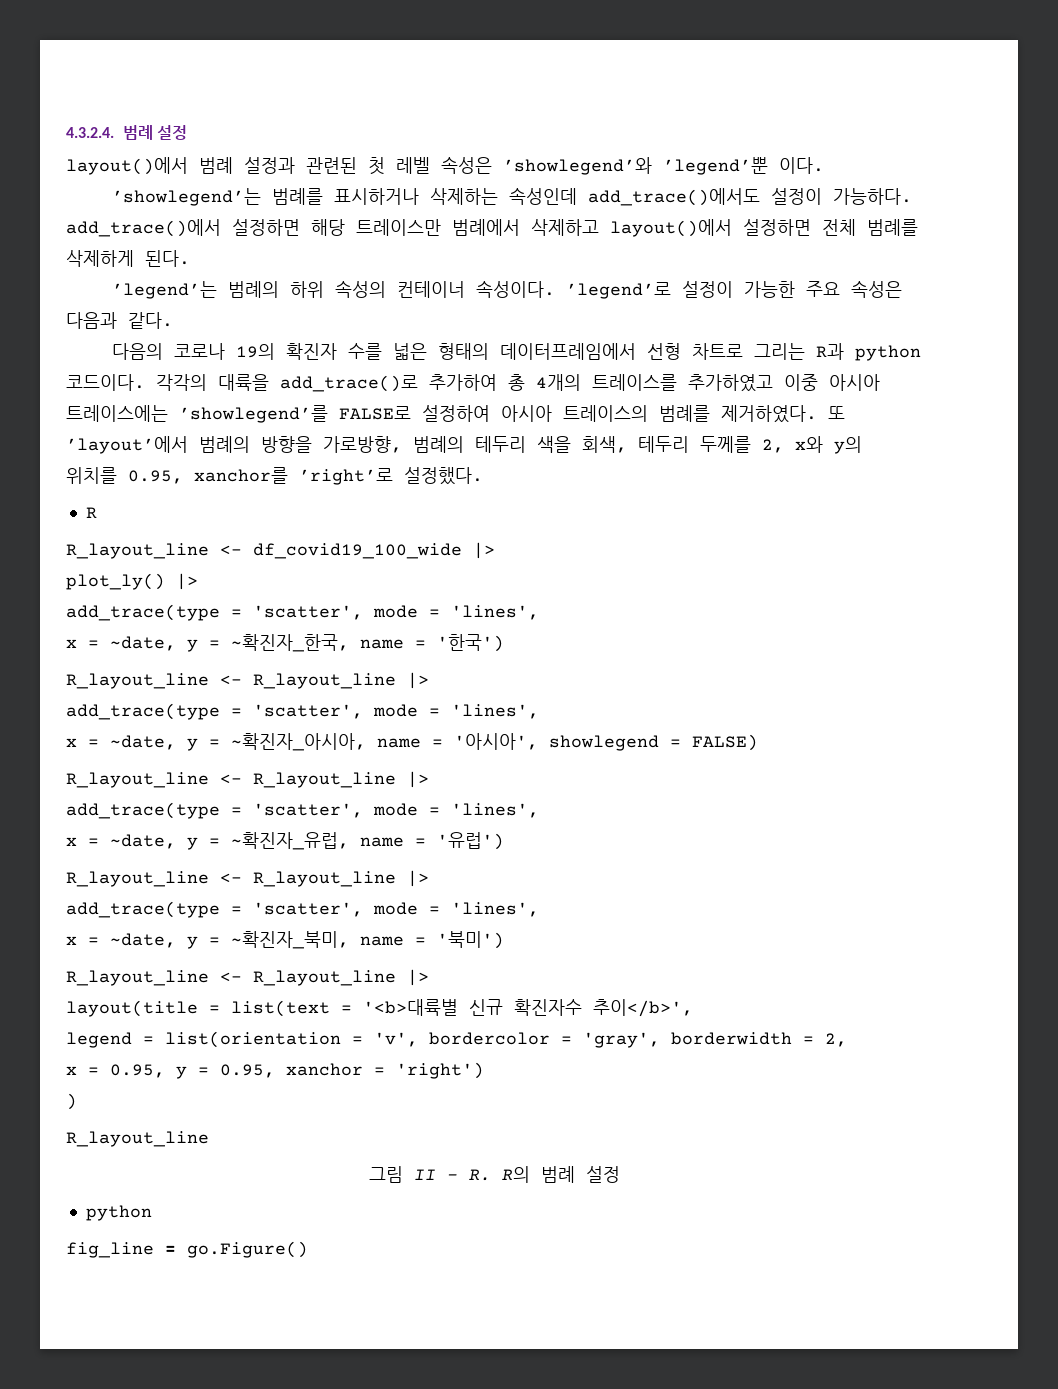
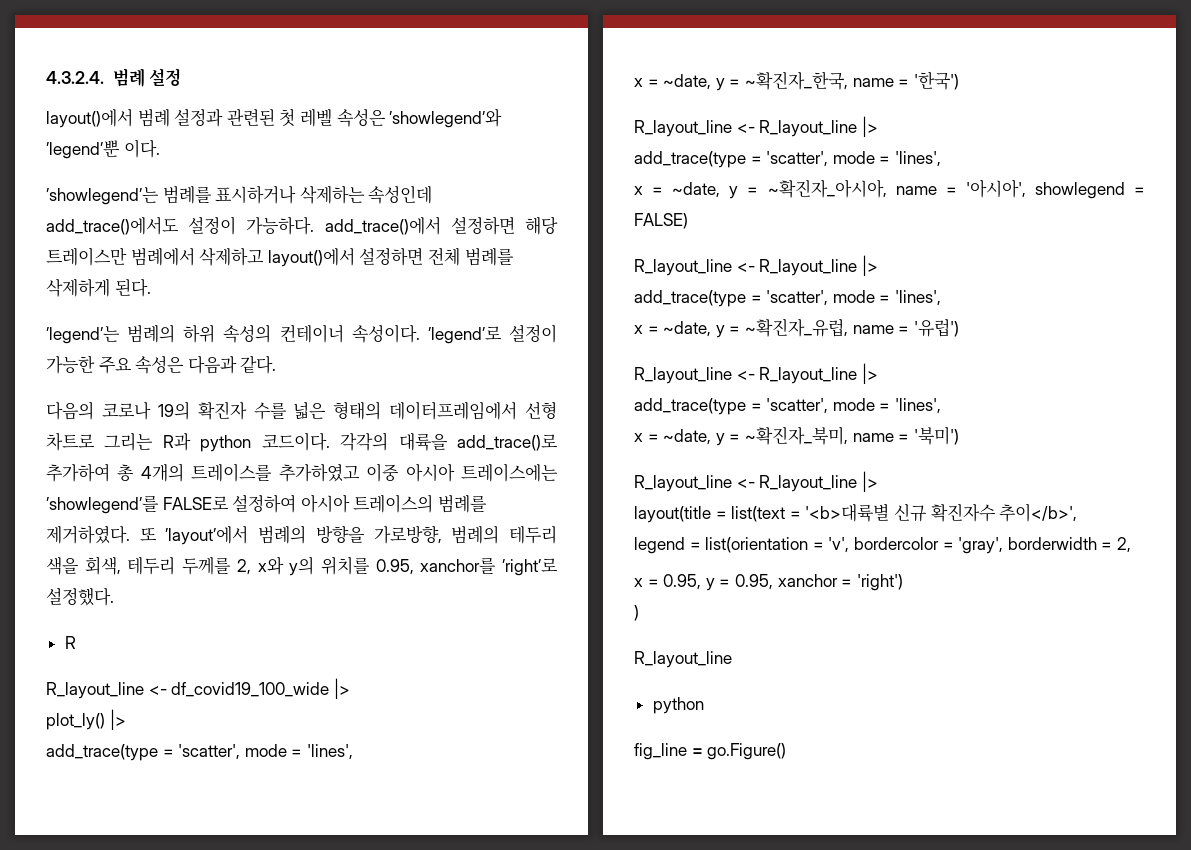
- 그림 II - R. R의 범례 설정

